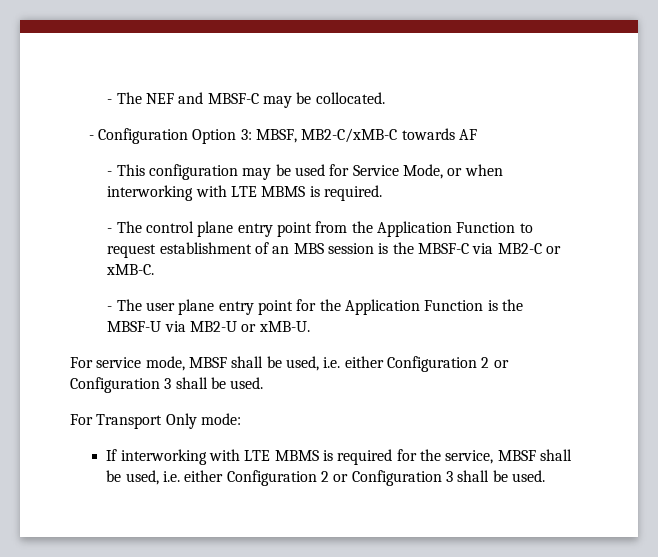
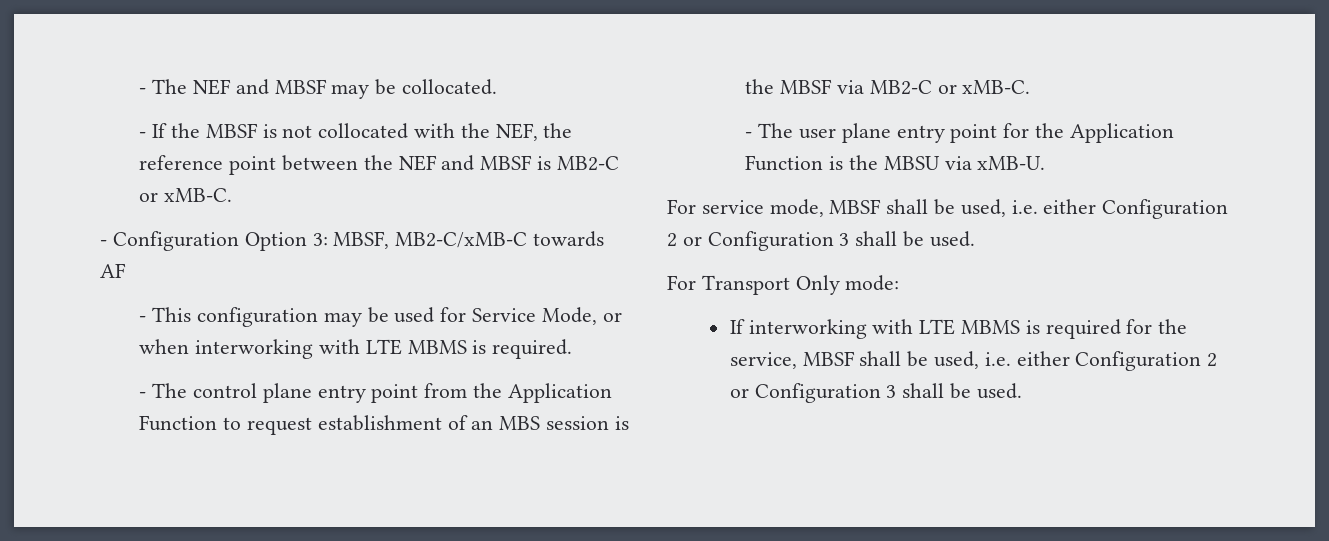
- - The NEF and MBSF-C may be collocated.
+ - The NEF and MBSF may be collocated.
+ - If the MBSF is not collocated with the NEF, the reference point between the NEF and MBSF is MB2-C or xMB-C.
- - The control plane entry point from the Application Function to request establishment of an MBS session is the MBSF-C via MB2-C or xMB-C.
+ - The control plane entry point from the Application Function to request establishment of an MBS session is the MBSF via MB2-C or xMB-C.
- - The user plane entry point for the Application Function is the MBSF-U via MB2-U or xMB-U.
+ - The user plane entry point for the Application Function is the MBSU via xMB-U.

